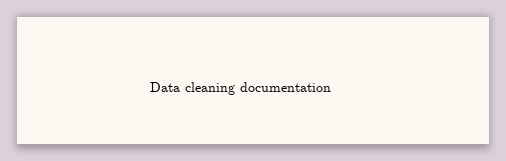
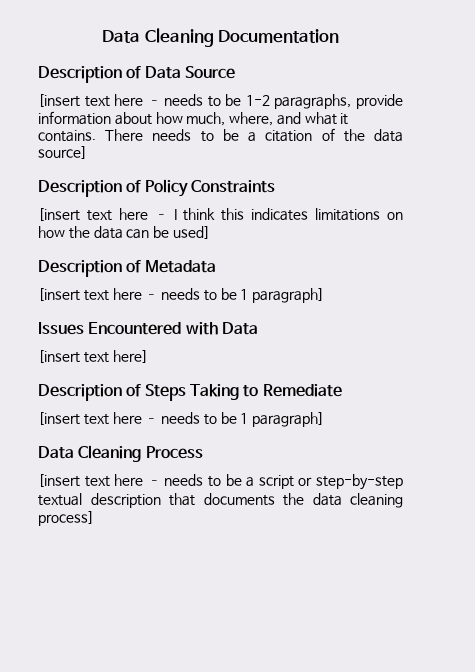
- Data cleaning documentation
+ Data Cleaning Documentation
+ Description of Data Source
+ [insert text here – needs to be 1-2 paragraphs, provide information about how much, where, and what it contains. There needs to be a citation of the data source]
+ Description of Policy Constraints
+ [insert text here – I think this indicates limitations on how the data can be used]
+ Description of Metadata
+ [insert text here – needs to be 1 paragraph]
+ Issues Encountered with Data
+ [insert text here]
+ Description of Steps Taking to Remediate
+ [insert text here – needs to be 1 paragraph]
+ Data Cleaning Process
+ [insert text here – needs to be a script or step-by-step textual description that documents the data cleaning process]

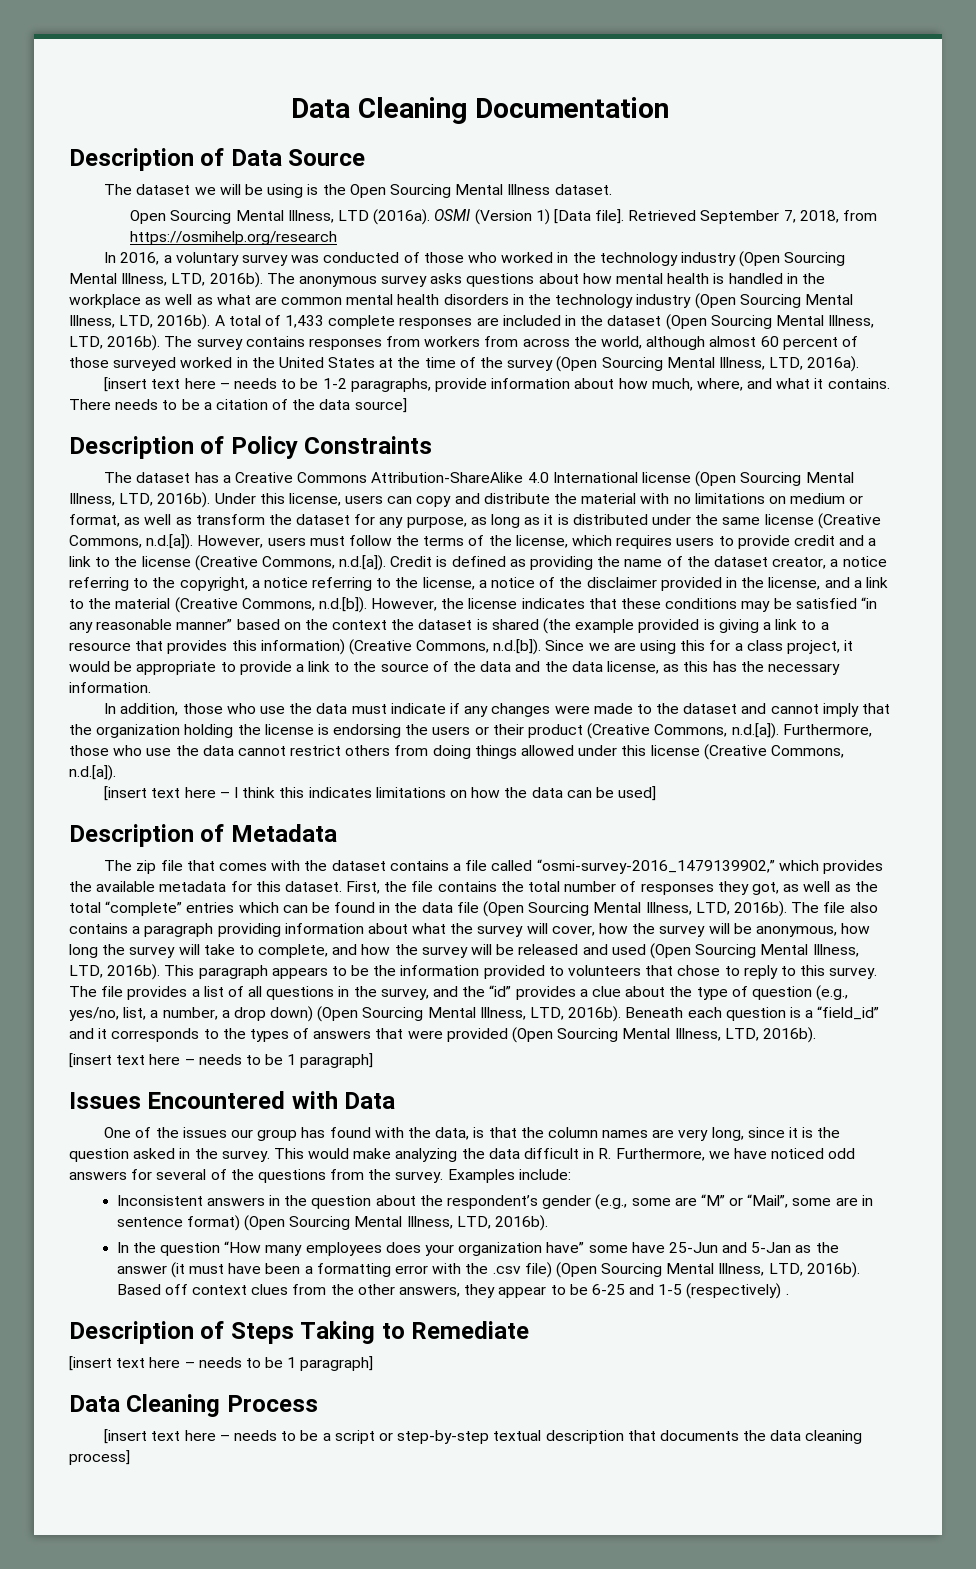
+ The dataset we will be using is the Open Sourcing Mental Illness dataset.
+ Open Sourcing Mental Illness, LTD (2016a). OSMI (Version 1) [Data file]. Retrieved September 7, 2018, from https://osmihelp.org/research
+ In 2016, a voluntary survey was conducted of those who worked in the technology industry (Open Sourcing Mental Illness, LTD, 2016b). The anonymous survey asks questions about how mental health is handled in the workplace as well as what are common mental health disorders in the technology industry (Open Sourcing Mental Illness, LTD, 2016b). A total of 1,433 complete responses are included in the dataset (Open Sourcing Mental Illness, LTD, 2016b). The survey contains responses from workers from across the world, although almost 60 percent of those surveyed worked in the United States at the time of the survey (Open Sourcing Mental Illness, LTD, 2016a).
+ The dataset has a Creative Commons Attribution-ShareAlike 4.0 International license (Open Sourcing Mental Illness, LTD, 2016b). Under this license, users can copy and distribute the material with no limitations on medium or format, as well as transform the dataset for any purpose, as long as it is distributed under the same license (Creative Commons, n.d.[a]). However, users must follow the terms of the license, which requires users to provide credit and a link to the license (Creative Commons, n.d.[a]). Credit is defined as providing the name of the dataset creator, a notice referring to the copyright, a notice referring to the license, a notice of the disclaimer provided in the license, and a link to the material (Creative Commons, n.d.[b]). However, the license indicates that these conditions may be satisfied “in any reasonable manner” based on the context the dataset is shared (the example provided is giving a link to a resource that provides this information) (Creative Commons, n.d.[b]). Since we are using this for a class project, it would be appropriate to provide a link to the source of the data and the data license, as this has the necessary information.
+ In addition, those who use the data must indicate if any changes were made to the dataset and cannot imply that the organization holding the license is endorsing the users or their product (Creative Commons, n.d.[a]). Furthermore, those who use the data cannot restrict others from doing things allowed under this license (Creative Commons, n.d.[a]).
+ The zip file that comes with the dataset contains a file called “osmi-survey-2016_1479139902,” which provides the available metadata for this dataset. First, the file contains the total number of responses they got, as well as the total “complete” entries which can be found in the data file (Open Sourcing Mental Illness, LTD, 2016b). The file also contains a paragraph providing information about what the survey will cover, how the survey will be anonymous, how long the survey will take to complete, and how the survey will be released and used (Open Sourcing Mental Illness, LTD, 2016b). This paragraph appears to be the information provided to volunteers that chose to reply to this survey. The file provides a list of all questions in the survey, and the “id” provides a clue about the type of question (e.g., yes/no, list, a number, a drop down) (Open Sourcing Mental Illness, LTD, 2016b). Beneath each question is a “field_id” and it corresponds to the types of answers that were provided (Open Sourcing Mental Illness, LTD, 2016b).
- [insert text here]
+ One of the issues our group has found with the data, is that the column names are very long, since it is the question asked in the survey. This would make analyzing the data difficult in R. Furthermore, we have noticed odd answers for several of the questions from the survey. Examples include:
+ Inconsistent answers in the question about the respondent’s gender (e.g., some are “M” or “Mail”, some are in sentence format) (Open Sourcing Mental Illness, LTD, 2016b).
+ In the question “How many employees does your organization have” some have 25-Jun and 5-Jan as the answer (it must have been a formatting error with the .csv file) (Open Sourcing Mental Illness, LTD, 2016b). Based off context clues from the other answers, they appear to be 6-25 and 1-5 (respectively) .

